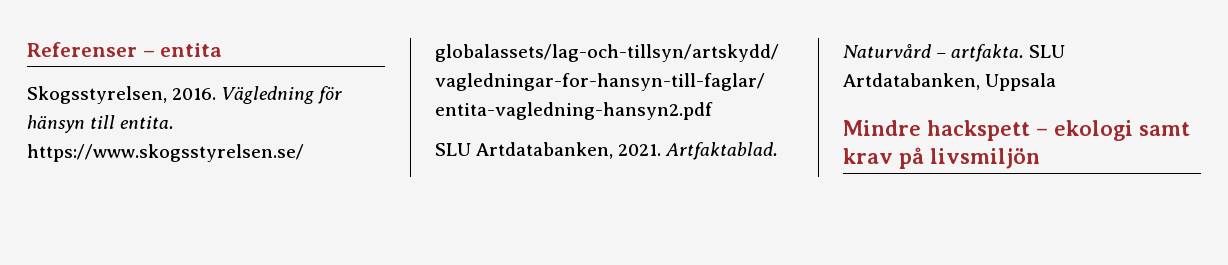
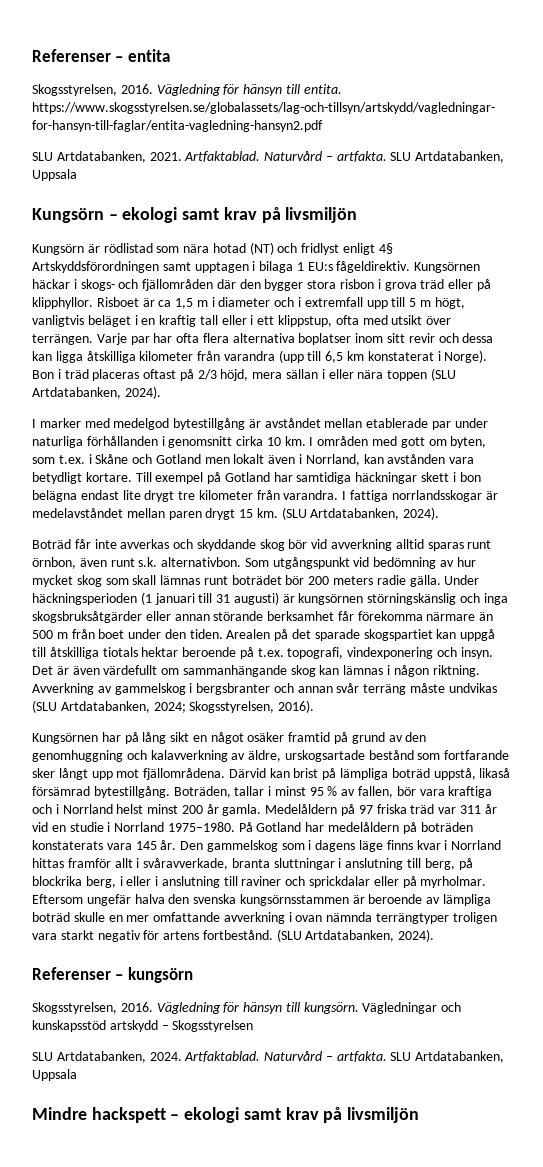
+ Kungsörn – ekologi samt krav på livsmiljön
+ Kungsörn är rödlistad som nära hotad (NT) och fridlyst enligt 4§ Artskyddsförordningen samt upptagen i bilaga 1 EU:s fågeldirektiv. Kungsörnen häckar i skogs- och fjällområden där den bygger stora risbon i grova träd eller på klipphyllor. Risboet är ca 1,5 m i diameter och i extremfall upp till 5 m högt, vanligtvis beläget i en kraftig tall eller i ett klippstup, ofta med utsikt över terrängen. Varje par har ofta flera alternativa boplatser inom sitt revir och dessa kan ligga åtskilliga kilometer från varandra (upp till 6,5 km konstaterat i Norge). Bon i träd placeras oftast på 2/3 höjd, mera sällan i eller nära toppen (SLU Artdatabanken, 2024).
+ I marker med medelgod bytestillgång är avståndet mellan etablerade par under naturliga förhållanden i genomsnitt cirka 10 km. I områden med gott om byten, som t.ex. i Skåne och Gotland men lokalt även i Norrland, kan avstånden vara betydligt kortare. Till exempel på Gotland har samtidiga häckningar skett i bon belägna endast lite drygt tre kilometer från varandra. I fattiga norrlandsskogar är medelavståndet mellan paren drygt 15 km. (SLU Artdatabanken, 2024).
+ Boträd får inte avverkas och skyddande skog bör vid avverkning alltid sparas runt örnbon, även runt s.k. alternativbon. Som utgångspunkt vid bedömning av hur mycket skog som skall lämnas runt boträdet bör 200 meters radie gälla. Under häckningsperioden (1 januari till 31 augusti) är kungsörnen störningskänslig och inga skogsbruksåtgärder eller annan störande berksamhet får förekomma närmare än 500 m från boet under den tiden. Arealen på det sparade skogspartiet kan uppgå till åtskilliga tiotals hektar beroende på t.ex. topografi, vindexponering och insyn. Det är även värdefullt om sammanhängande skog kan lämnas i någon riktning. Avverkning av gammelskog i bergsbranter och annan svår terräng måste undvikas (SLU Artdatabanken, 2024; Skogsstyrelsen, 2016).
+ Kungsörnen har på lång sikt en något osäker framtid på grund av den genomhuggning och kalavverkning av äldre, urskogsartade bestånd som fortfarande sker långt upp mot fjällområdena. Därvid kan brist på lämpliga boträd uppstå, likaså försämrad bytestillgång. Boträden, tallar i minst 95 % av fallen, bör vara kraftiga och i Norrland helst minst 200 år gamla. Medelåldern på 97 friska träd var 311 år vid en studie i Norrland 1975–1980. På Gotland har medelåldern på boträden konstaterats vara 145 år. Den gammelskog som i dagens läge finns kvar i Norrland hittas framför allt i svåravverkade, branta sluttningar i anslutning till berg, på blockrika berg, i eller i anslutning till raviner och sprickdalar eller på myrholmar. Eftersom ungefär halva den svenska kungsörnsstammen är beroende av lämpliga boträd skulle en mer omfattande avverkning i ovan nämnda terrängtyper troligen vara starkt negativ för artens fortbestånd. (SLU Artdatabanken, 2024).
+ Referenser – kungsörn
+ Skogsstyrelsen, 2016. Vägledning för hänsyn till kungsörn. Vägledningar och kunskapsstöd artskydd – Skogsstyrelsen
+ SLU Artdatabanken, 2024. Artfaktablad. Naturvård – artfakta. SLU Artdatabanken, Uppsala

